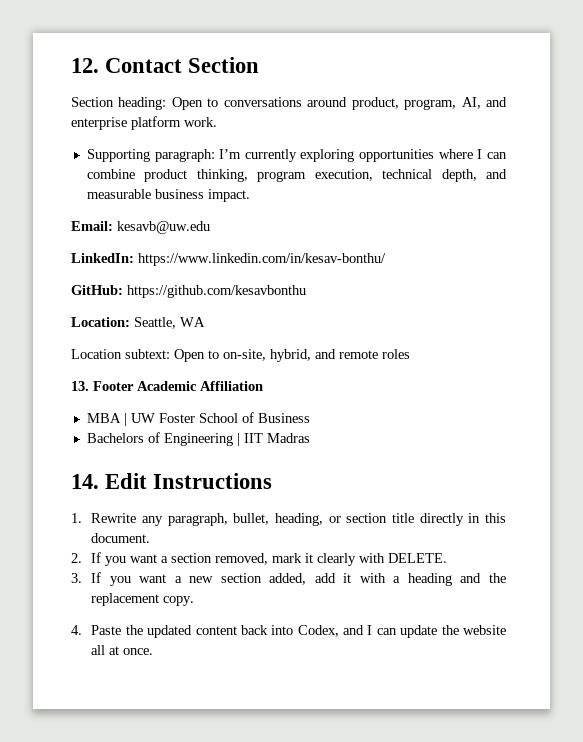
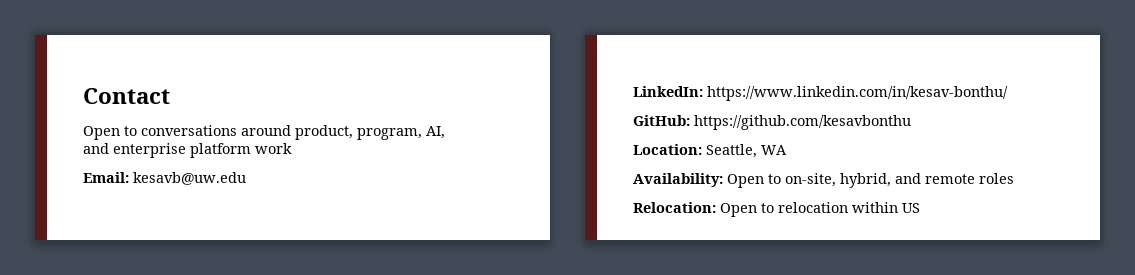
- 12. Contact Section
- Section heading: Open to conversations around product, program, AI, and enterprise platform work.
- Supporting paragraph: I’m currently exploring opportunities where I can combine product thinking, program execution, technical depth, and measurable business impact.
+ Contact
+ Open to conversations around product, program, AI, and enterprise platform work
- Location subtext: Open to on-site, hybrid, and remote roles
+ Availability: Open to on-site, hybrid, and remote roles
- 13. Footer Academic Affiliation
- MBA | UW Foster School of Business
- Bachelors of Engineering | IIT Madras
- 14. Edit Instructions
- 1. Rewrite any paragraph, bullet, heading, or section title directly in this document.
- 2. If you want a section removed, mark it clearly with DELETE.
- 3. If you want a new section added, add it with a heading and the replacement copy.
- 4. Paste the updated content back into Codex, and I can update the website all at once.
+ Relocation: Open to relocation within US

